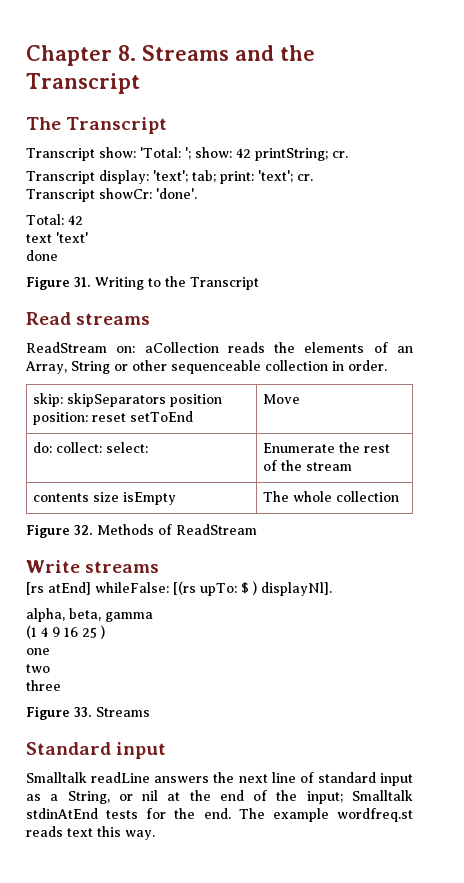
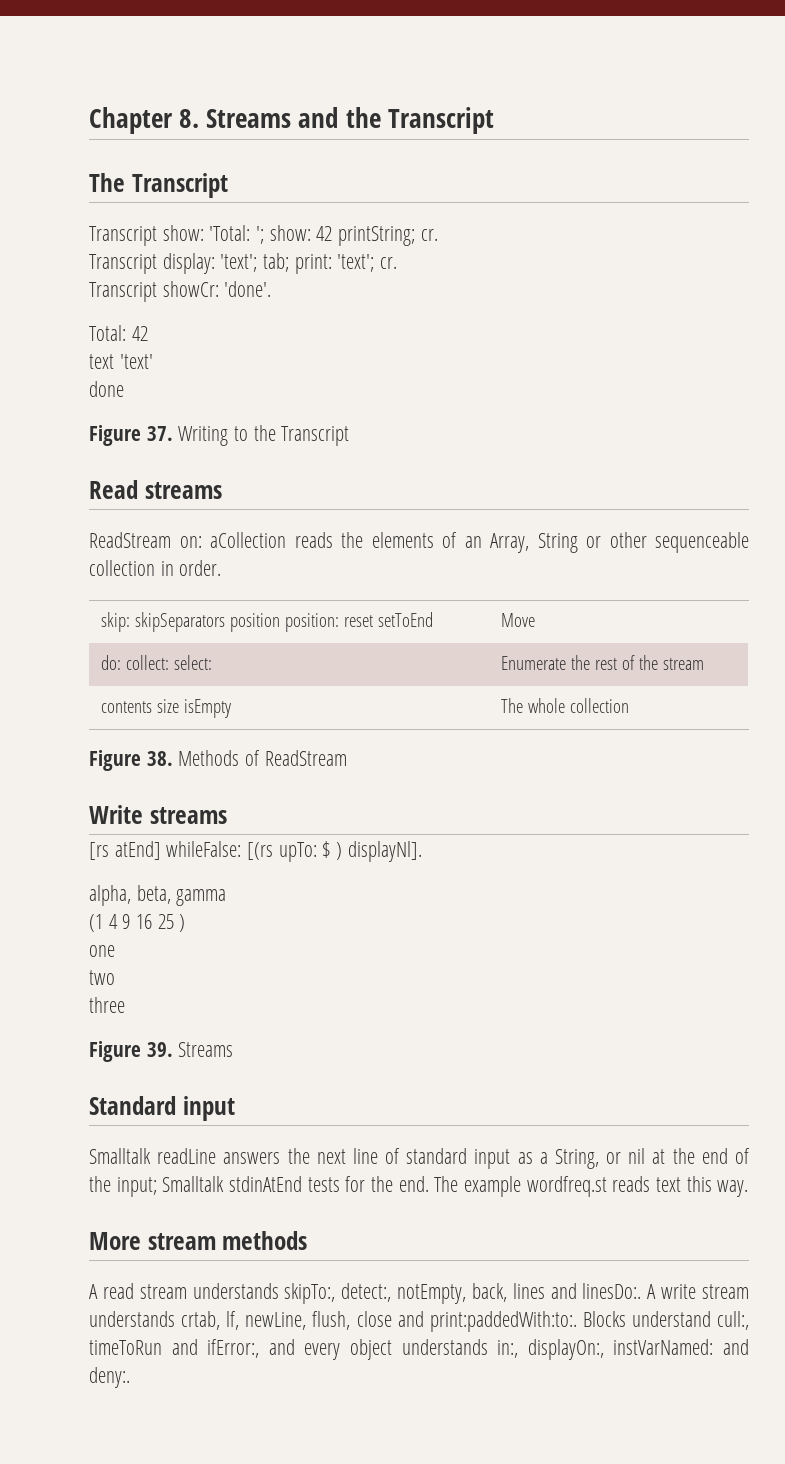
- Figure 31. Writing to the Transcript
+ Figure 37. Writing to the Transcript
- Figure 32. Methods of ReadStream
+ Figure 38. Methods of ReadStream
- Figure 33. Streams
+ Figure 39. Streams
+ More stream methods
+ A read stream understands skipTo:, detect:, notEmpty, back, lines and linesDo:. A write stream understands crtab, lf, newLine, flush, close and print:paddedWith:to:. Blocks understand cull:, timeToRun and ifError:, and every object understands in:, displayOn:, instVarNamed: and deny:.

